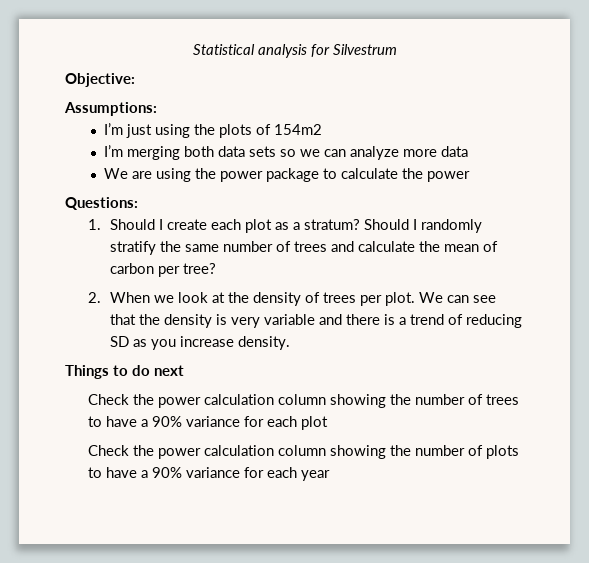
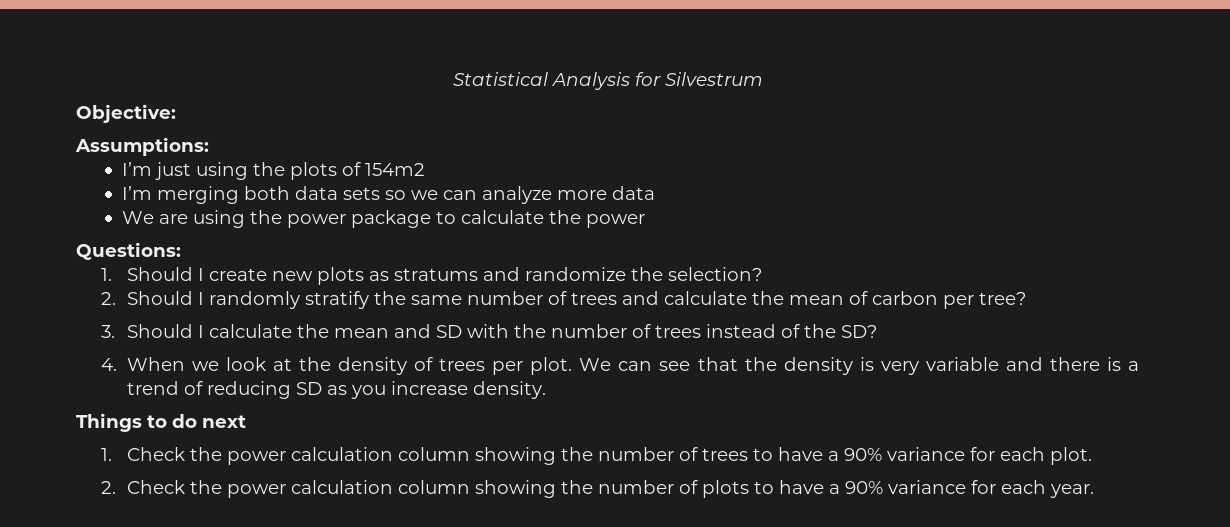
- Statistical analysis for Silvestrum
+ Statistical Analysis for Silvestrum
- 1. Should I create each plot as a stratum? Should I randomly stratify the same number of trees and calculate the mean of carbon per tree?
+ 1. Should I create new plots as stratums and randomize the selection?
+ 2. Should I randomly stratify the same number of trees and calculate the mean of carbon per tree?
- 2. When we look at the density of trees per plot.
+ 3. Should I calculate the mean and SD with the number of trees instead of the SD?
+ 4. When we look at the density of trees per plot.
- Check the power calculation column showing the number of trees to have a 90% variance for each plot
- Check the power calculation column showing the number of plots to have a 90% variance for each year
+ 1. Check the power calculation column showing the number of trees to have a 90% variance for each plot.
+ 2. Check the power calculation column showing the number of plots to have a 90% variance for each year.

